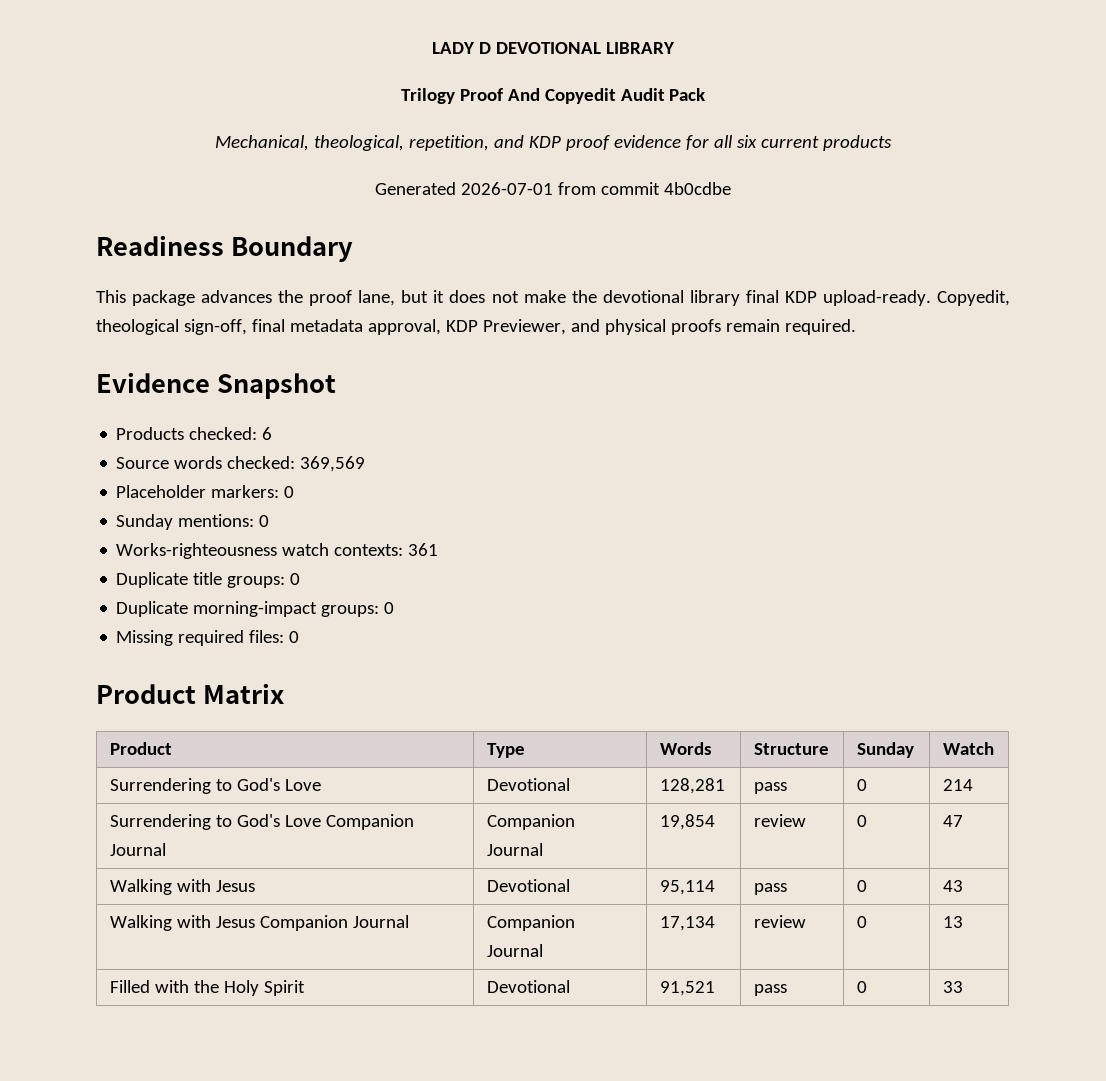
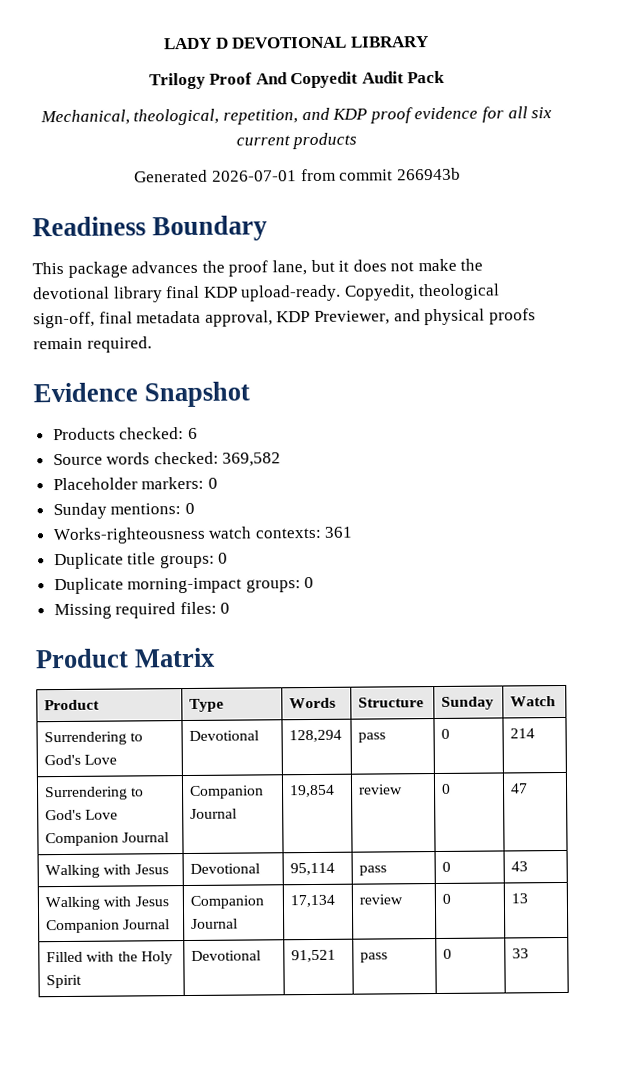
- Generated 2026-07-01 from commit 4b0cdbe
+ Generated 2026-07-01 from commit 266943b
- Source words checked: 369,569
+ Source words checked: 369,582
- Surrendering to God's Love | Devotional | 128,281 | pass | 0 | 214
+ Surrendering to God's Love | Devotional | 128,294 | pass | 0 | 214

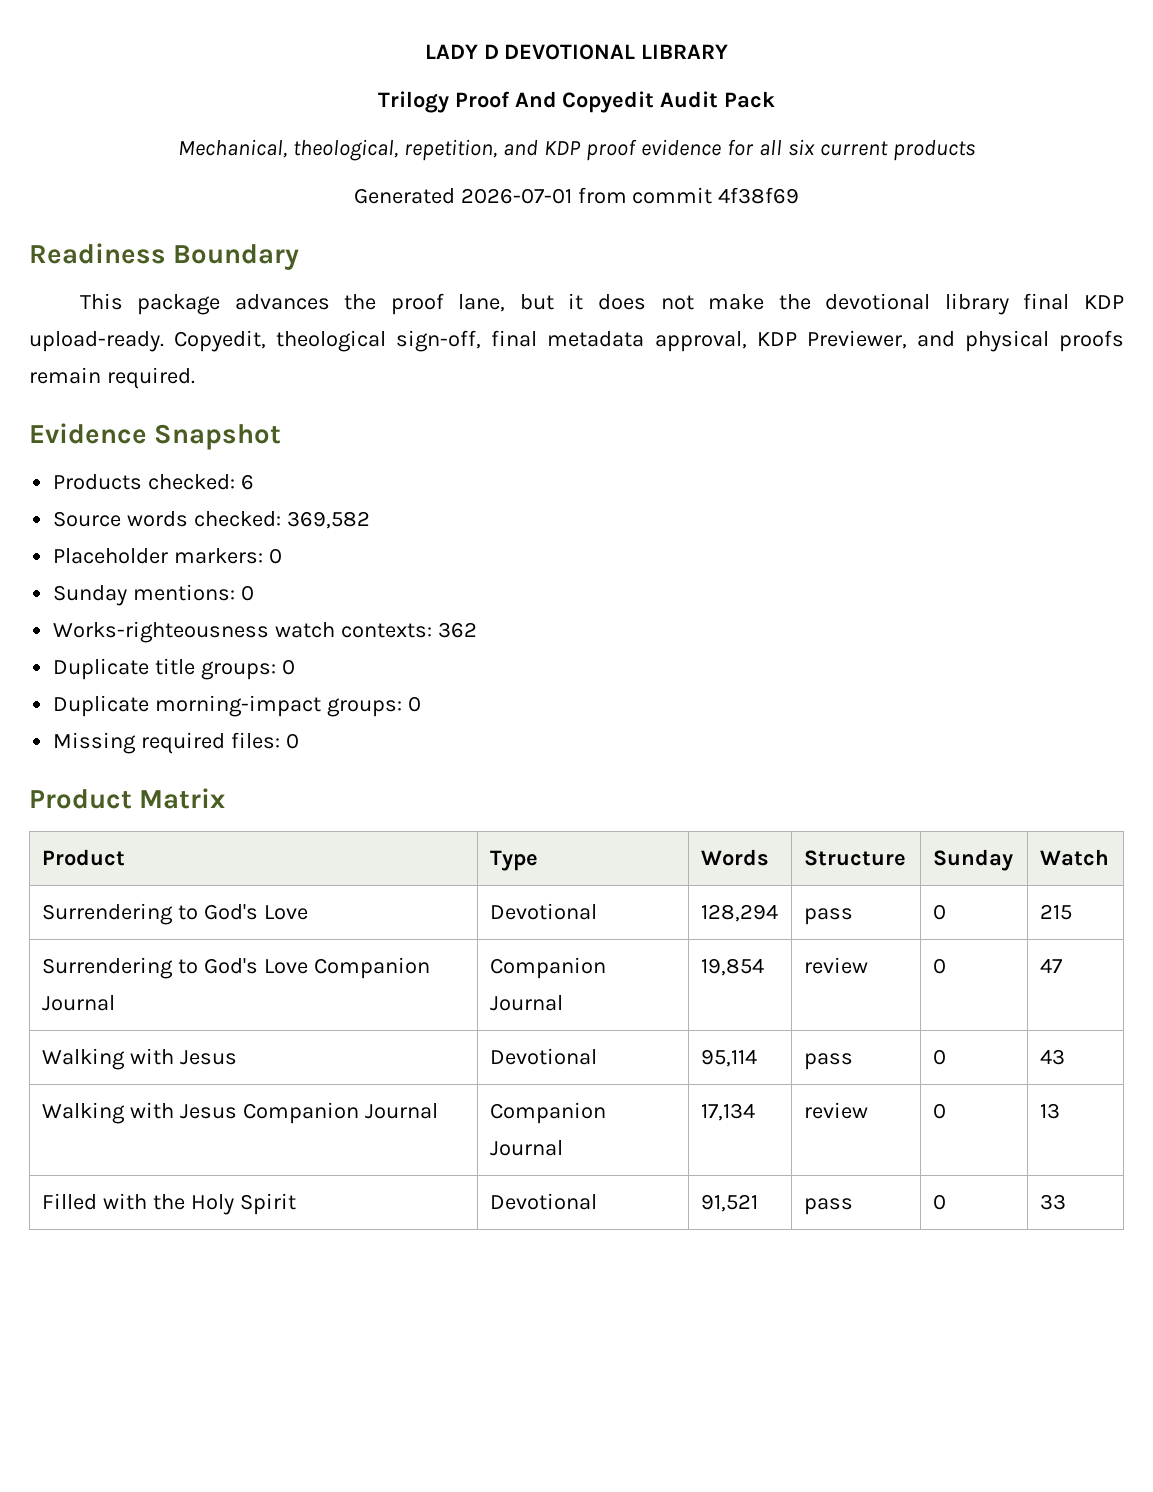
- Generated 2026-07-01 from commit 266943b
+ Generated 2026-07-01 from commit 4f38f69
- Works-righteousness watch contexts: 361
+ Works-righteousness watch contexts: 362
- Surrendering to God's Love | Devotional | 128,294 | pass | 0 | 214
+ Surrendering to God's Love | Devotional | 128,294 | pass | 0 | 215

